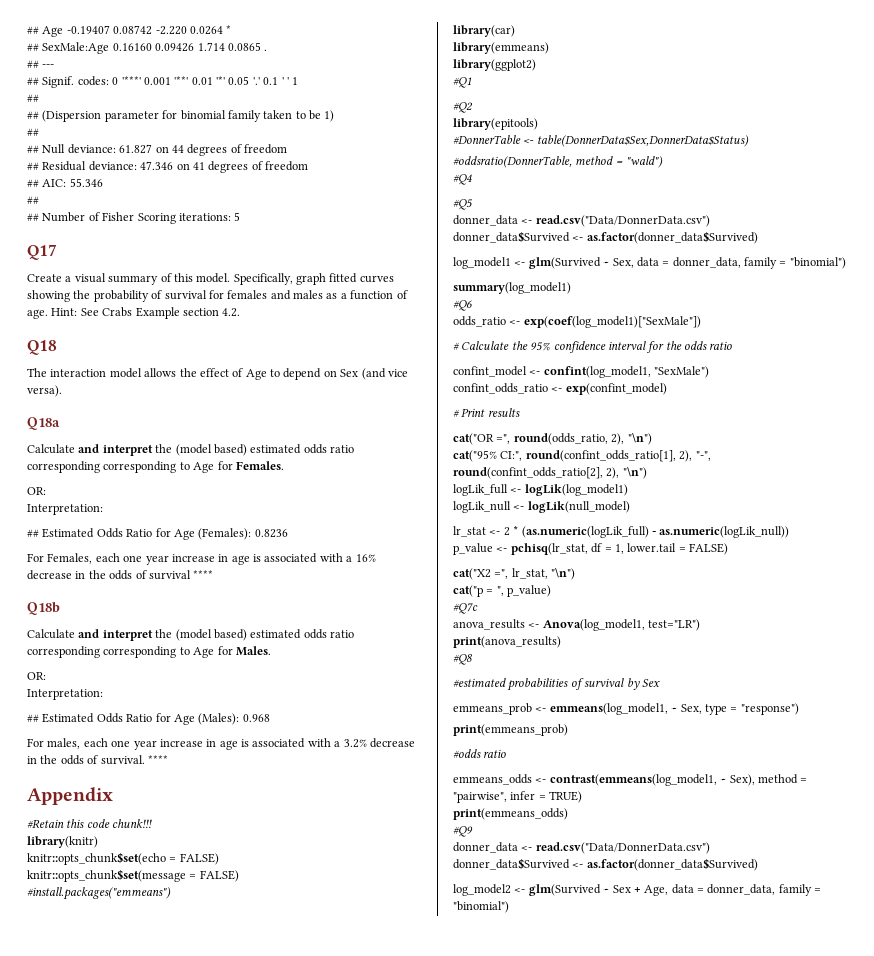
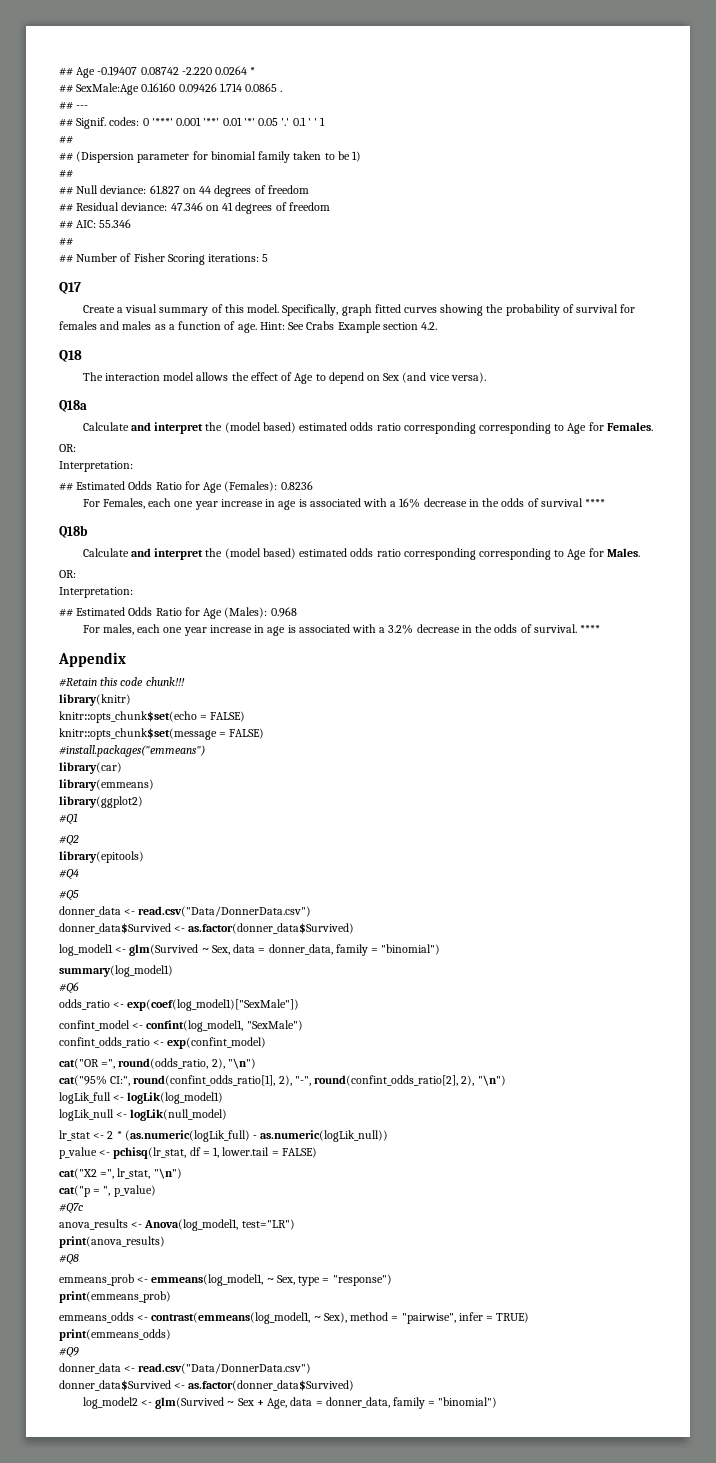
- #DonnerTable <- table(DonnerData$Sex,DonnerData$Status)
- #oddsratio(DonnerTable, method = "wald")
- # Calculate the 95% confidence interval for the odds ratio
- # Print results
- #estimated probabilities of survival by Sex
- #odds ratio

